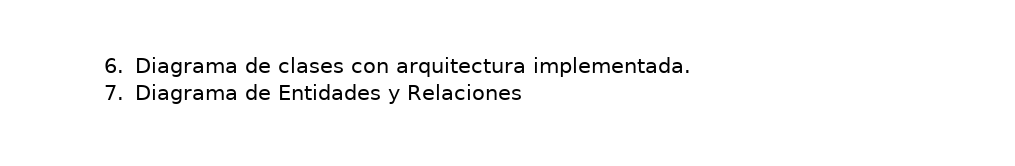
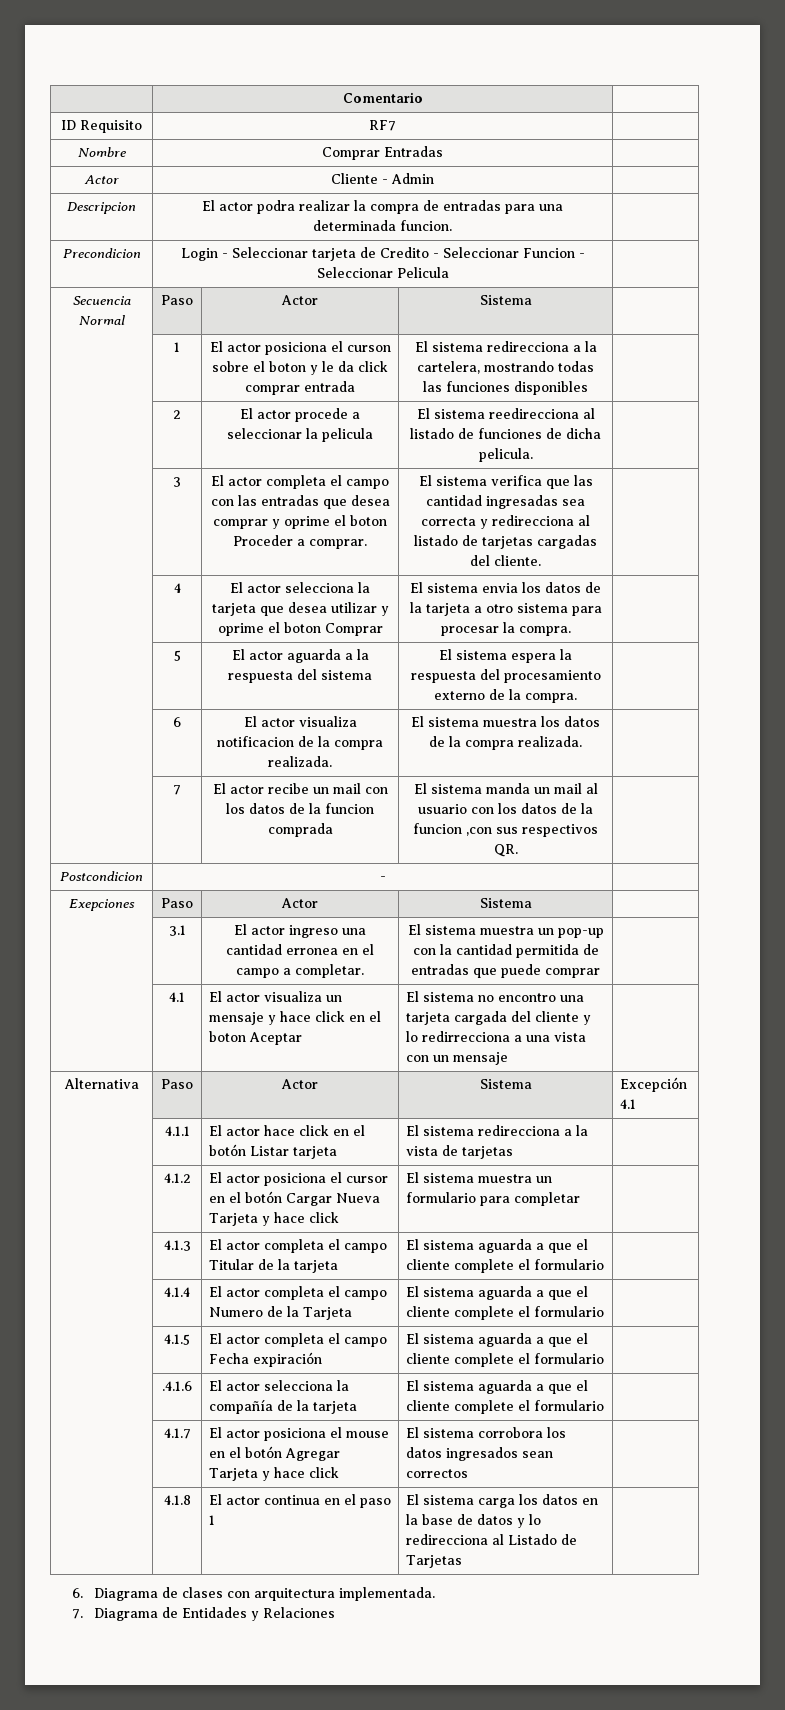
+ | Comentario |
+ ID Requisito | RF7 |
+ Nombre | Comprar Entradas |
+ Actor | Cliente - Admin |
+ Descripcion | El actor podra realizar la compra de entradas para una determinada funcion. |
+ Precondicion | Login - Seleccionar tarjeta de Credito - Seleccionar Funcion - Seleccionar Pelicula |
+ Secuencia Normal | Paso | Actor | Sistema |
+ | 1 | El actor posiciona el curson sobre el boton y le da click comprar entrada | El sistema redirecciona a la cartelera, mostrando todas las funciones disponibles |
+ | 2 | El actor procede a seleccionar la pelicula | El sistema reedirecciona al listado de funciones de dicha pelicula. |
+ | 3 | El actor completa el campo con las entradas que desea comprar y oprime el boton Proceder a comprar. | El sistema verifica que las cantidad ingresadas sea correcta y redirecciona al listado de tarjetas cargadas del cliente. |
+ | 4 | El actor selecciona la tarjeta que desea utilizar y oprime el boton Comprar | El sistema envia los datos de la tarjeta a otro sistema para procesar la compra. |
+ | 5 | El actor aguarda a la respuesta del sistema | El sistema espera la respuesta del procesamiento externo de la compra. |
+ | 6 | El actor visualiza notificacion de la compra realizada. | El sistema muestra los datos de la compra realizada. |
+ | 7 | El actor recibe un mail con los datos de la funcion comprada | El sistema manda un mail al usuario con los datos de la funcion ,con sus respectivos QR. |
+ Postcondicion | - |
+ Exepciones | Paso | Actor | Sistema |
+ | 3.1 | El actor ingreso una cantidad erronea en el campo a completar. | El sistema muestra un pop-up con la cantidad permitida de entradas que puede comprar |
+ | 4.1 | El actor visualiza un mensaje y hace click en el boton Aceptar | El sistema no encontro una tarjeta cargada del cliente y lo redirrecciona a una vista con un mensaje |
+ Alternativa | Paso | Actor | Sistema | Excepción 4.1
+ | 4.1.1 | El actor hace click en el botón Listar tarjeta | El sistema redirecciona a la vista de tarjetas |
+ | 4.1.2 | El actor posiciona el cursor en el botón Cargar Nueva Tarjeta y hace click | El sistema muestra un formulario para completar |
+ | 4.1.3 | El actor completa el campo Titular de la tarjeta | El sistema aguarda a que el cliente complete el formulario |
+ | 4.1.4 | El actor completa el campo Numero de la Tarjeta | El sistema aguarda a que el cliente complete el formulario |
+ | 4.1.5 | El actor completa el campo Fecha expiración | El sistema aguarda a que el cliente complete el formulario |
+ | .4.1.6 | El actor selecciona la compañía de la tarjeta | El sistema aguarda a que el cliente complete el formulario |
+ | 4.1.7 | El actor posiciona el mouse en el botón Agregar Tarjeta y hace click | El sistema corrobora los datos ingresados sean correctos |
+ | 4.1.8 | El actor continua en el paso 1 | El sistema carga los datos en la base de datos y lo redirecciona al Listado de Tarjetas |

